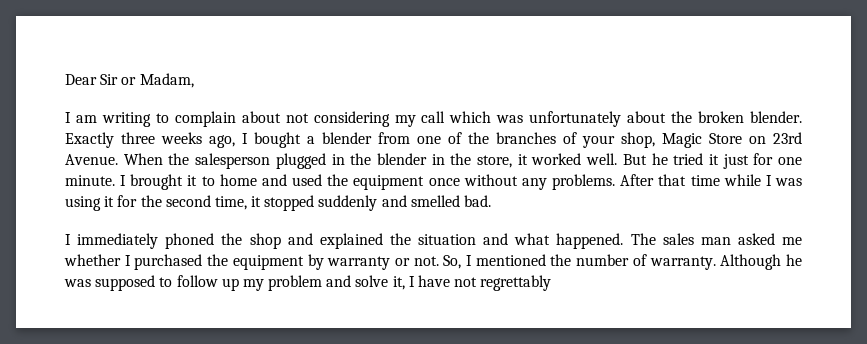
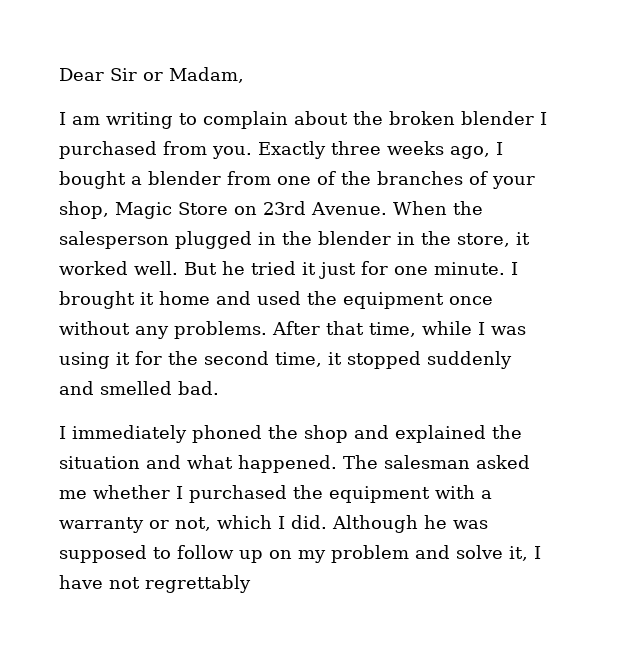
- I am writing to complain about not considering my call which was unfortunately about the broken blender.
+ I am writing to complain about the broken blender I purchased from you.
- I brought it to home and used the equipment once without any problems.
+ I brought it home and used the equipment once without any problems.
- After that time while I was using it for the second time, it stopped suddenly and smelled bad.
+ After that time, while I was using it for the second time, it stopped suddenly and smelled bad.
- The sales man asked me whether I purchased the equipment by warranty or not. So, I mentioned the number of warranty.
+ The salesman asked me whether I purchased the equipment with a warranty or not, which I did.
- Although he was supposed to follow up my problem and solve it, I have not regrettably
+ Although he was supposed to follow up on my problem and solve it, I have not regrettably

